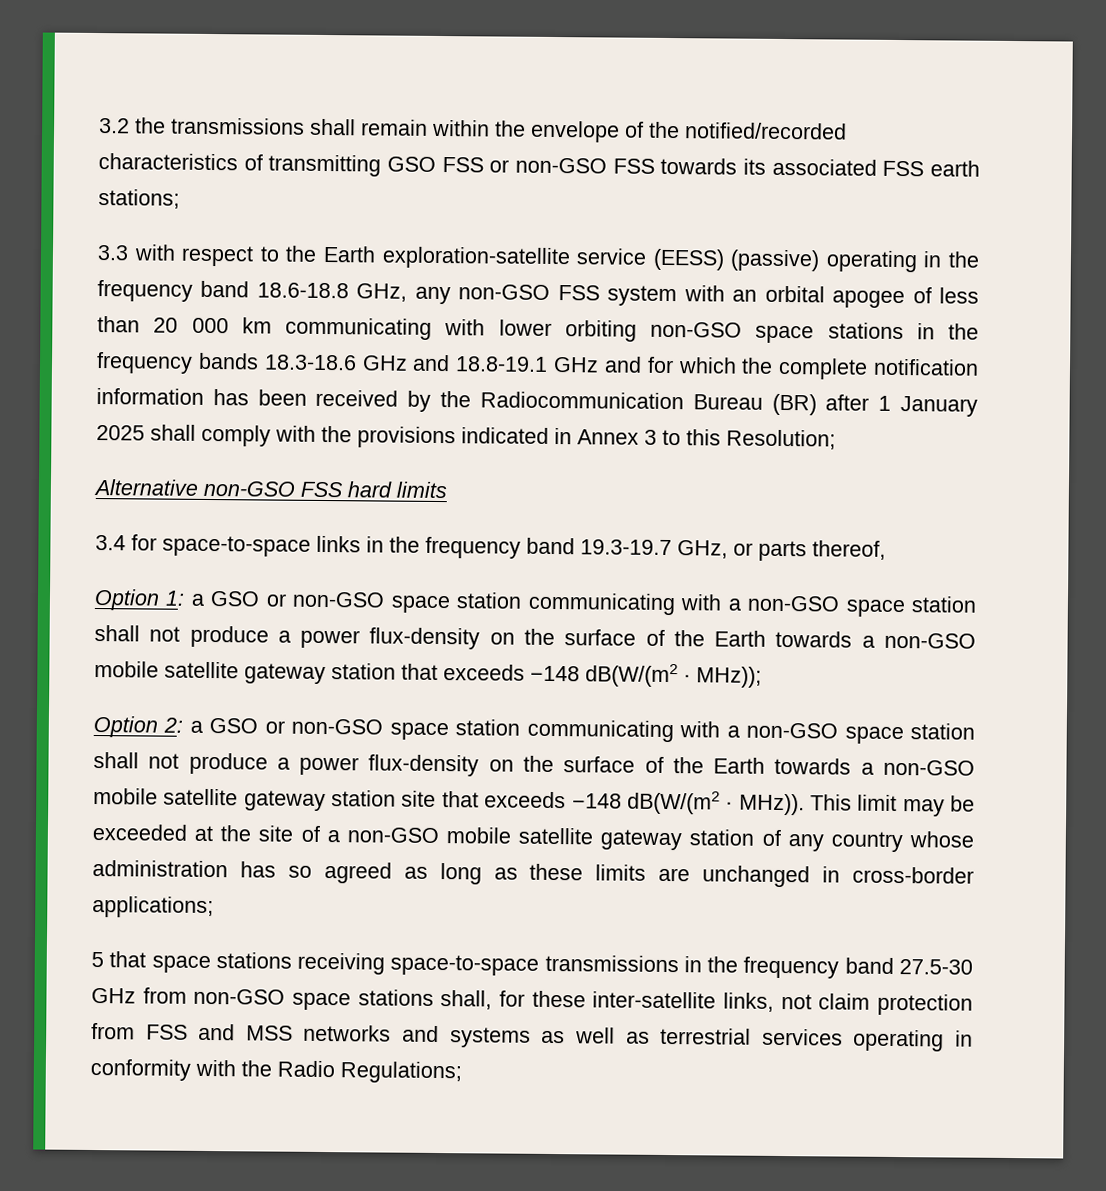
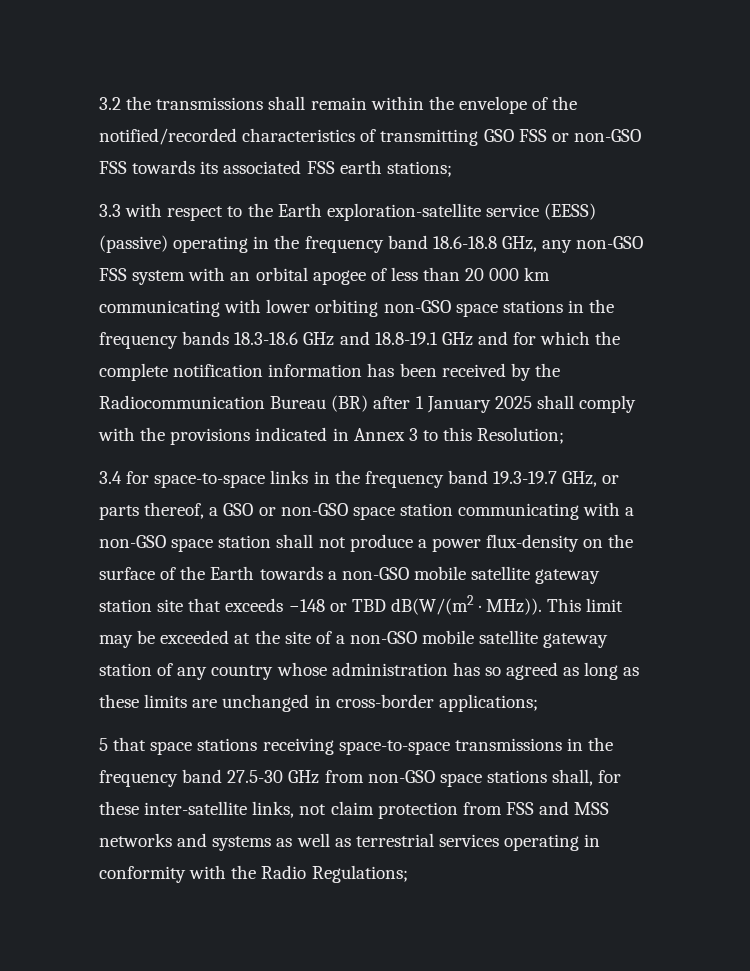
- Alternative non-GSO FSS hard limits
- 3.4 for space-to-space links in the frequency band 19.3-19.7 GHz, or parts thereof,
- Option 1: a GSO or non-GSO space station communicating with a non-GSO space station shall not produce a power flux-density on the surface of the Earth towards a non-GSO mobile satellite gateway station that exceeds −148 dB(W/(m2 · MHz));
- Option 2: a GSO or non-GSO space station communicating with a non-GSO space station shall not produce a power flux-density on the surface of the Earth towards a non-GSO mobile satellite gateway station site that exceeds −148 dB(W/(m2 · MHz)).
+ 3.4 for space-to-space links in the frequency band 19.3-19.7 GHz, or parts thereof, a GSO or non-GSO space station communicating with a non-GSO space station shall not produce a power flux-density on the surface of the Earth towards a non-GSO mobile satellite gateway station site that exceeds −148 or TBD dB(W/(m2 · MHz)).

